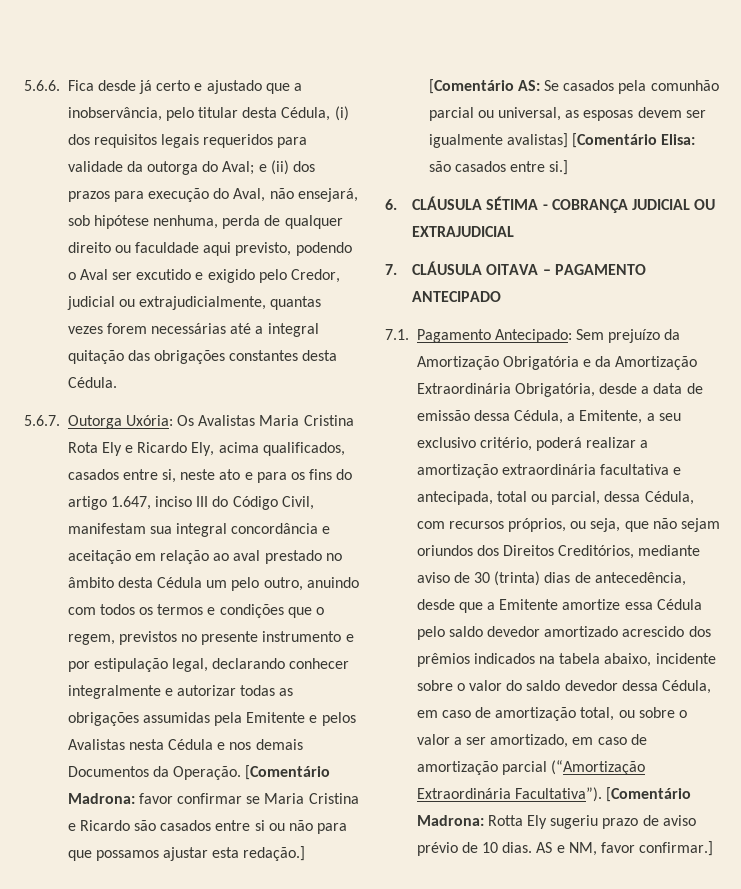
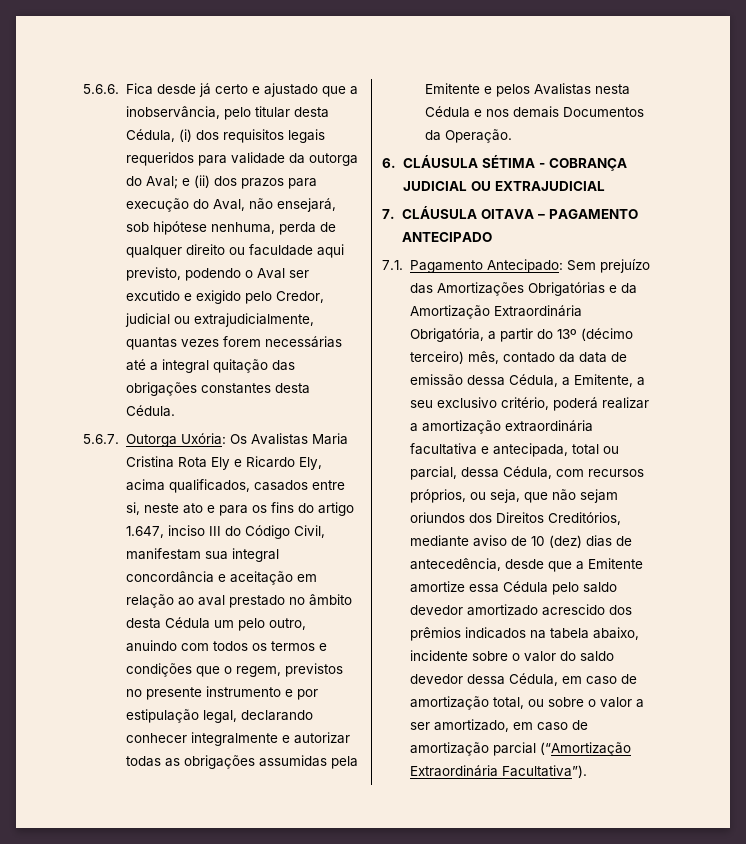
- [Comentário Madrona: favor confirmar se Maria Cristina e Ricardo são casados entre si ou não para que possamos ajustar esta redação.] [Comentário AS: Se casados pela comunhão parcial ou universal, as esposas devem ser igualmente avalistas] [Comentário Elisa: são casados entre si.]
- Sem prejuízo da Amortização Obrigatória e da Amortização Extraordinária Obrigatória, desde a data de emissão dessa Cédula, a Emitente, a seu exclusivo critério, poderá realizar a amortização extraordinária facultativa e antecipada, total ou parcial, dessa Cédula, com recursos próprios, ou seja, que não sejam oriundos dos Direitos Creditórios, mediante aviso de 30 (trinta) dias de antecedência, desde que a Emitente amortize essa Cédula pelo saldo devedor amortizado acrescido dos prêmios indicados na tabela abaixo, incidente sobre o valor do saldo devedor dessa Cédula, em caso de amortização total, ou sobre o valor a ser amortizado, em caso de amortização parcial (“Amortização Extraordinária Facultativa”). [Comentário Madrona: Rotta Ely sugeriu prazo de aviso prévio de 10 dias. AS e NM, favor confirmar.]
+ Sem prejuízo das Amortizações Obrigatórias e da Amortização Extraordinária Obrigatória, a partir do 13º (décimo terceiro) mês, contado da data de emissão dessa Cédula, a Emitente, a seu exclusivo critério, poderá realizar a amortização extraordinária facultativa e antecipada, total ou parcial, dessa Cédula, com recursos próprios, ou seja, que não sejam oriundos dos Direitos Creditórios, mediante aviso de 10 (dez) dias de antecedência, desde que a Emitente amortize essa Cédula pelo saldo devedor amortizado acrescido dos prêmios indicados na tabela abaixo, incidente sobre o valor do saldo devedor dessa Cédula, em caso de amortização total, ou sobre o valor a ser amortizado, em caso de amortização parcial (“Amortização Extraordinária Facultativa”).

